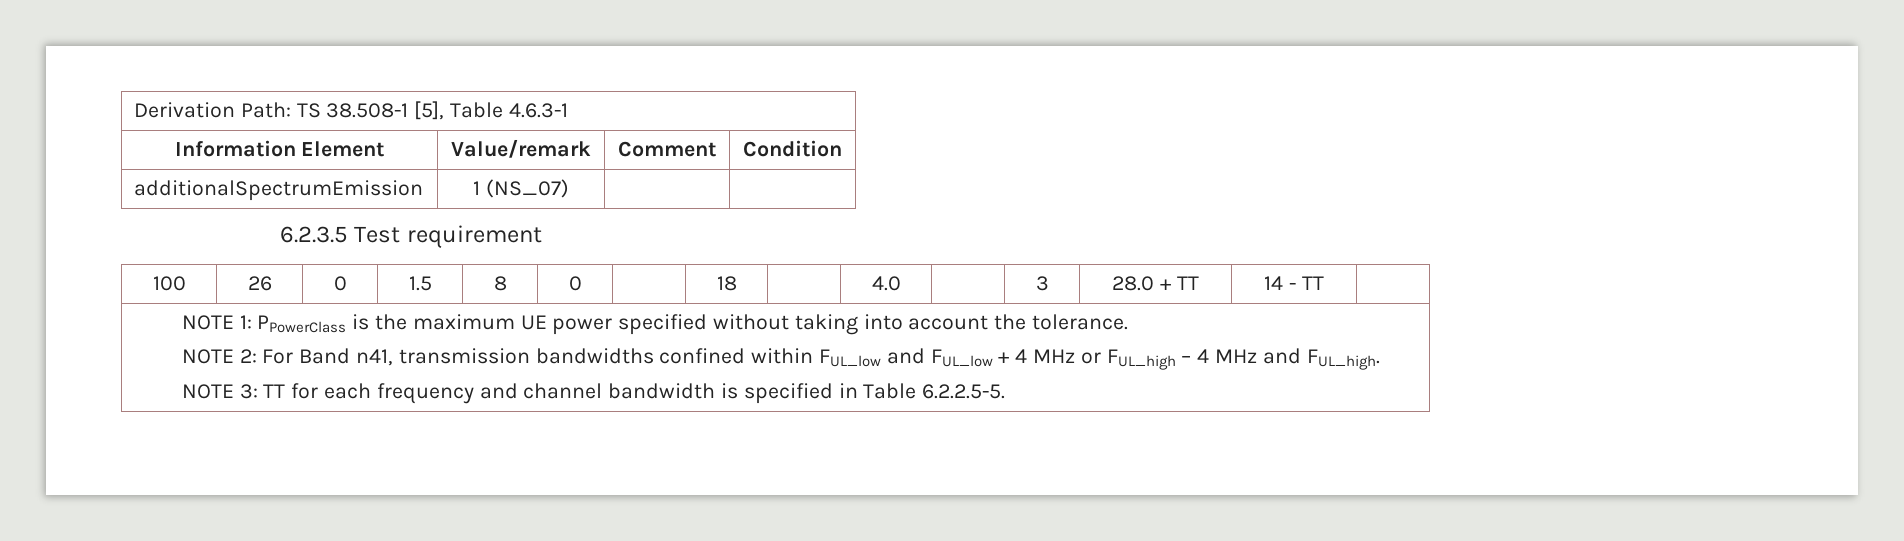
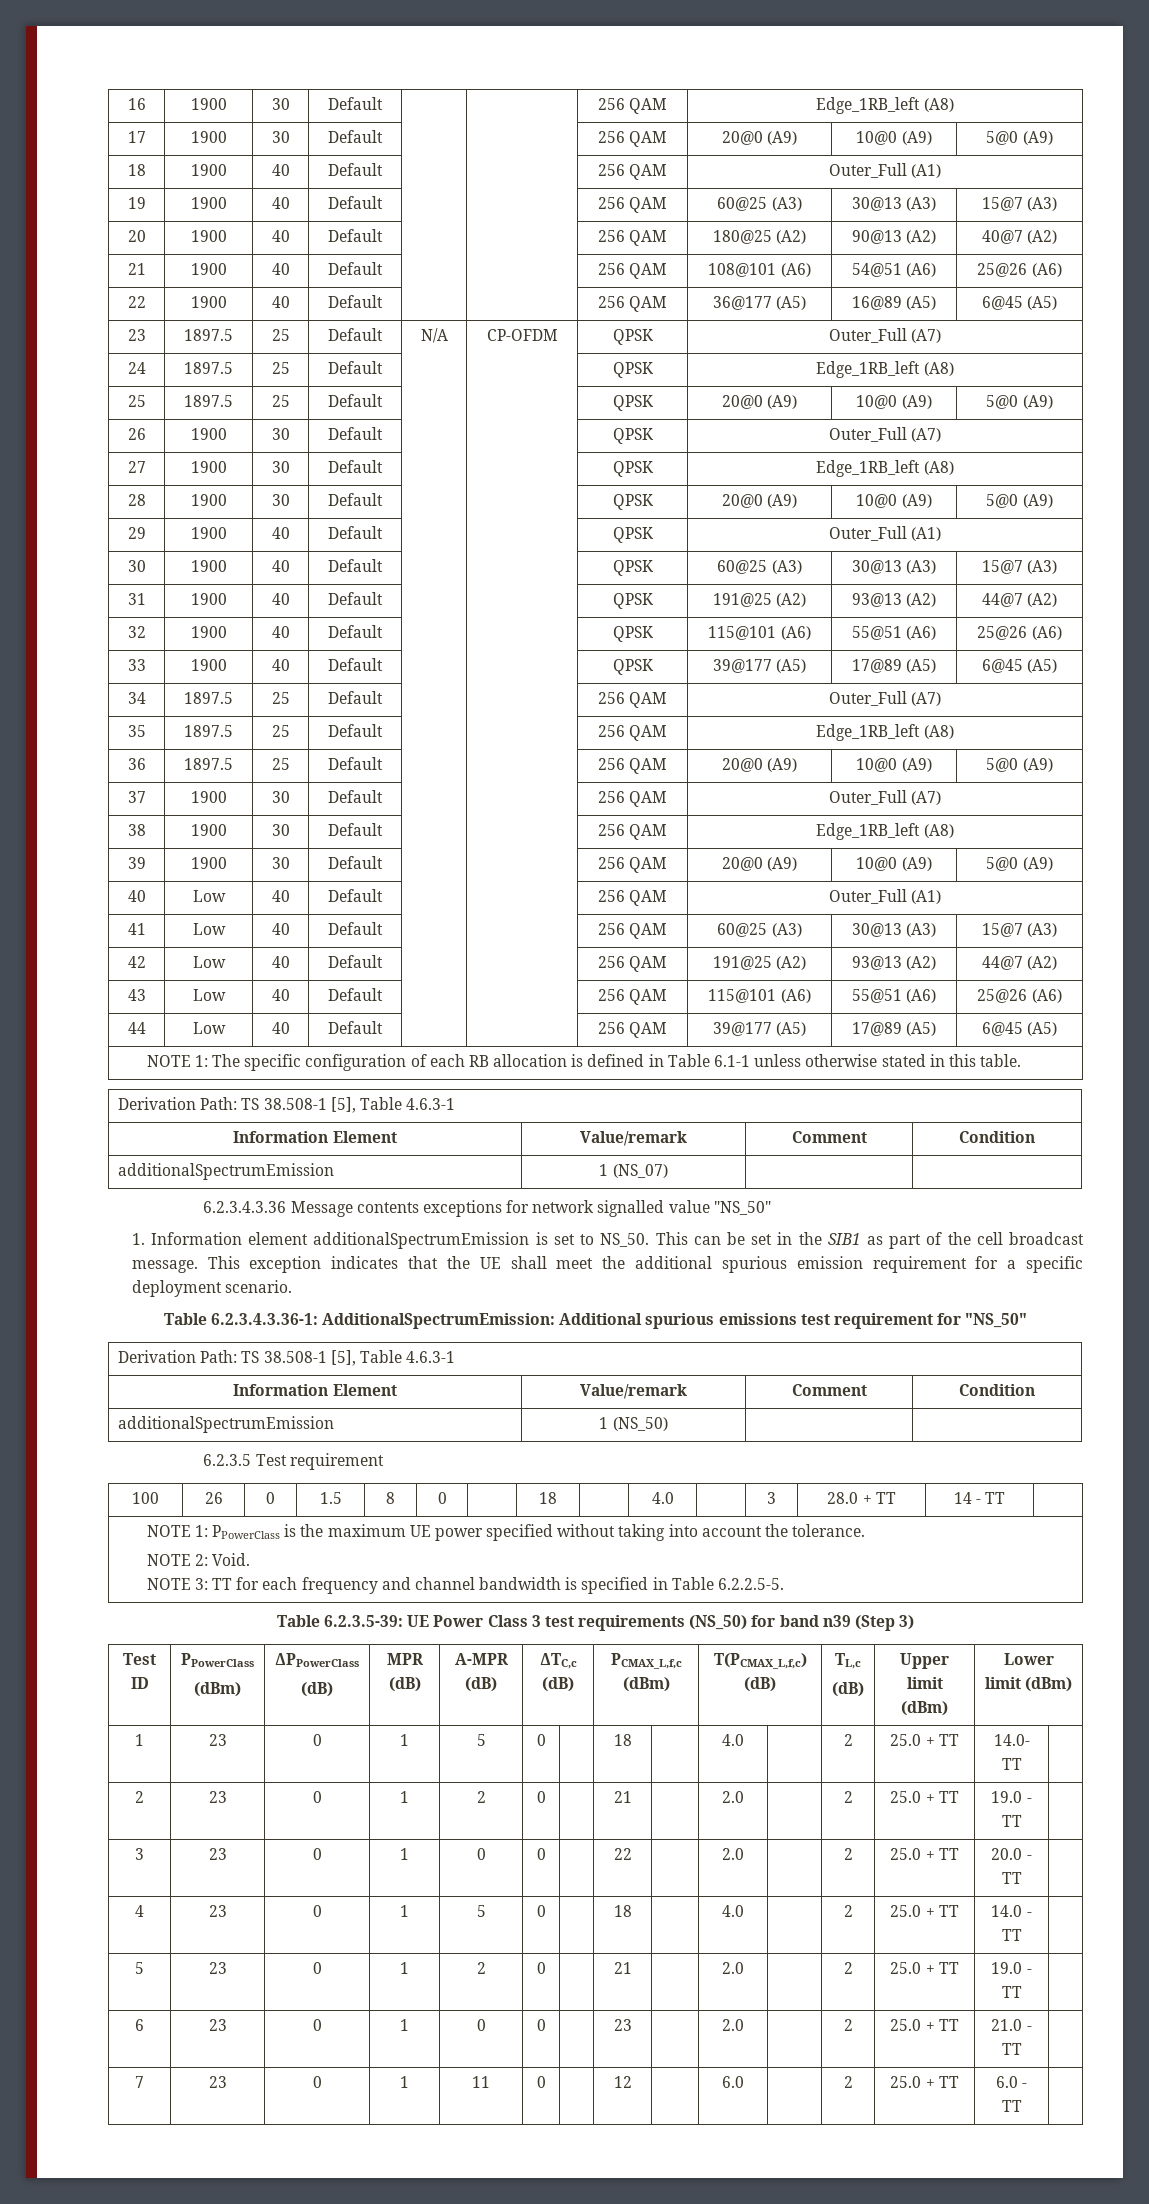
+ 16 | 1900 | 30 | Default | | | 256 QAM | Edge_1RB_left (A8)
+ 17 | 1900 | 30 | Default | | | 256 QAM | 20@0 (A9) | 10@0 (A9) | 5@0 (A9)
+ 18 | 1900 | 40 | Default | | | 256 QAM | Outer_Full (A1)
+ 19 | 1900 | 40 | Default | | | 256 QAM | 60@25 (A3) | 30@13 (A3) | 15@7 (A3)
+ 20 | 1900 | 40 | Default | | | 256 QAM | 180@25 (A2) | 90@13 (A2) | 40@7 (A2)
+ 21 | 1900 | 40 | Default | | | 256 QAM | 108@101 (A6) | 54@51 (A6) | 25@26 (A6)
+ 22 | 1900 | 40 | Default | | | 256 QAM | 36@177 (A5) | 16@89 (A5) | 6@45 (A5)
+ 23 | 1897.5 | 25 | Default | N/A | CP-OFDM | QPSK | Outer_Full (A7)
+ 24 | 1897.5 | 25 | Default | | | QPSK | Edge_1RB_left (A8)
+ 25 | 1897.5 | 25 | Default | | | QPSK | 20@0 (A9) | 10@0 (A9) | 5@0 (A9)
+ 26 | 1900 | 30 | Default | | | QPSK | Outer_Full (A7)
+ 27 | 1900 | 30 | Default | | | QPSK | Edge_1RB_left (A8)
+ 28 | 1900 | 30 | Default | | | QPSK | 20@0 (A9) | 10@0 (A9) | 5@0 (A9)
+ 29 | 1900 | 40 | Default | | | QPSK | Outer_Full (A1)
+ 30 | 1900 | 40 | Default | | | QPSK | 60@25 (A3) | 30@13 (A3) | 15@7 (A3)
+ 31 | 1900 | 40 | Default | | | QPSK | 191@25 (A2) | 93@13 (A2) | 44@7 (A2)
+ 32 | 1900 | 40 | Default | | | QPSK | 115@101 (A6) | 55@51 (A6) | 25@26 (A6)
+ 33 | 1900 | 40 | Default | | | QPSK | 39@177 (A5) | 17@89 (A5) | 6@45 (A5)
+ 34 | 1897.5 | 25 | Default | | | 256 QAM | Outer_Full (A7)
+ 35 | 1897.5 | 25 | Default | | | 256 QAM | Edge_1RB_left (A8)
+ 36 | 1897.5 | 25 | Default | | | 256 QAM | 20@0 (A9) | 10@0 (A9) | 5@0 (A9)
+ 37 | 1900 | 30 | Default | | | 256 QAM | Outer_Full (A7)
+ 38 | 1900 | 30 | Default | | | 256 QAM | Edge_1RB_left (A8)
+ 39 | 1900 | 30 | Default | | | 256 QAM | 20@0 (A9) | 10@0 (A9) | 5@0 (A9)
+ 40 | Low | 40 | Default | | | 256 QAM | Outer_Full (A1)
+ 41 | Low | 40 | Default | | | 256 QAM | 60@25 (A3) | 30@13 (A3) | 15@7 (A3)
+ 42 | Low | 40 | Default | | | 256 QAM | 191@25 (A2) | 93@13 (A2) | 44@7 (A2)
+ 43 | Low | 40 | Default | | | 256 QAM | 115@101 (A6) | 55@51 (A6) | 25@26 (A6)
+ 44 | Low | 40 | Default | | | 256 QAM | 39@177 (A5) | 17@89 (A5) | 6@45 (A5)
+ NOTE 1: The specific configuration of each RB allocation is defined in Table 6.1-1 unless otherwise stated in this table.
+ 6.2.3.4.3.36 Message contents exceptions for network signalled value "NS_50"
+ 1. Information element additionalSpectrumEmission is set to NS_50. This can be set in the SIB1 as part of the cell broadcast message. This exception indicates that the UE shall meet the additional spurious emission requirement for a specific deployment scenario.
+ Table 6.2.3.4.3.36-1: AdditionalSpectrumEmission: Additional spurious emissions test requirement for "NS_50"
+ Derivation Path: TS 38.508-1 [5], Table 4.6.3-1
+ Information Element | Value/remark | Comment | Condition
+ additionalSpectrumEmission | 1 (NS_50) | |
- NOTE 2: For Band n41, transmission bandwidths confined within FUL_low and FUL_low + 4 MHz or FUL_high – 4 MHz and FUL_high.
+ NOTE 2: Void.
+ Table 6.2.3.5-39: UE Power Class 3 test requirements (NS_50) for band n39 (Step 3)
+ Test ID | PPowerClass
+ (dBm) | ΔPPowerClass
+ (dB) | MPR (dB) | A-MPR (dB) | ΔTC,c (dB) | PCMAX_L,f,c (dBm) | T(PCMAX_L,f,c) (dB) | TL,c
+ (dB) | Upper limit (dBm) | Lower limit (dBm)
+ 1 | 23 | 0 | 1 | 5 | 0 | | 18 | | 4.0 | | 2 | 25.0 + TT | 14.0- TT |
+ 2 | 23 | 0 | 1 | 2 | 0 | | 21 | | 2.0 | | 2 | 25.0 + TT | 19.0 - TT |
+ 3 | 23 | 0 | 1 | 0 | 0 | | 22 | | 2.0 | | 2 | 25.0 + TT | 20.0 - TT |
+ 4 | 23 | 0 | 1 | 5 | 0 | | 18 | | 4.0 | | 2 | 25.0 + TT | 14.0 - TT |
+ 5 | 23 | 0 | 1 | 2 | 0 | | 21 | | 2.0 | | 2 | 25.0 + TT | 19.0 - TT |
+ 6 | 23 | 0 | 1 | 0 | 0 | | 23 | | 2.0 | | 2 | 25.0 + TT | 21.0 - TT |
+ 7 | 23 | 0 | 1 | 11 | 0 | | 12 | | 6.0 | | 2 | 25.0 + TT | 6.0 - TT |

